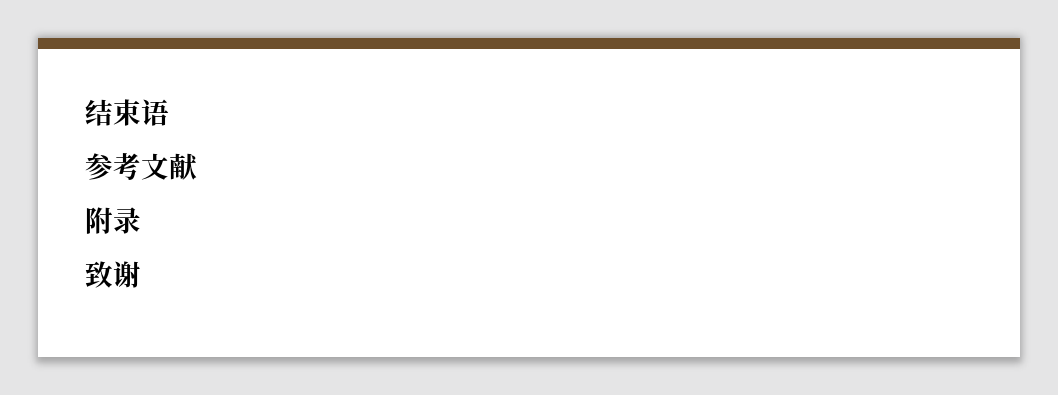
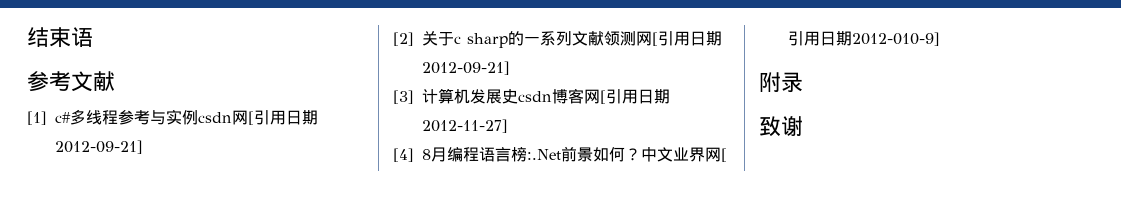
+ [1] c#多线程参考与实例csdn网[引用日期2012-09-21]
+ [2]关于c sharp的一系列文献领测网[引用日期2012-09-21]
+ [3]计算机发展史csdn博客网[引用日期2012-11-27]
+ [4] 8月编程语言榜:.Net前景如何？中文业界网[引用日期2012-010-9]

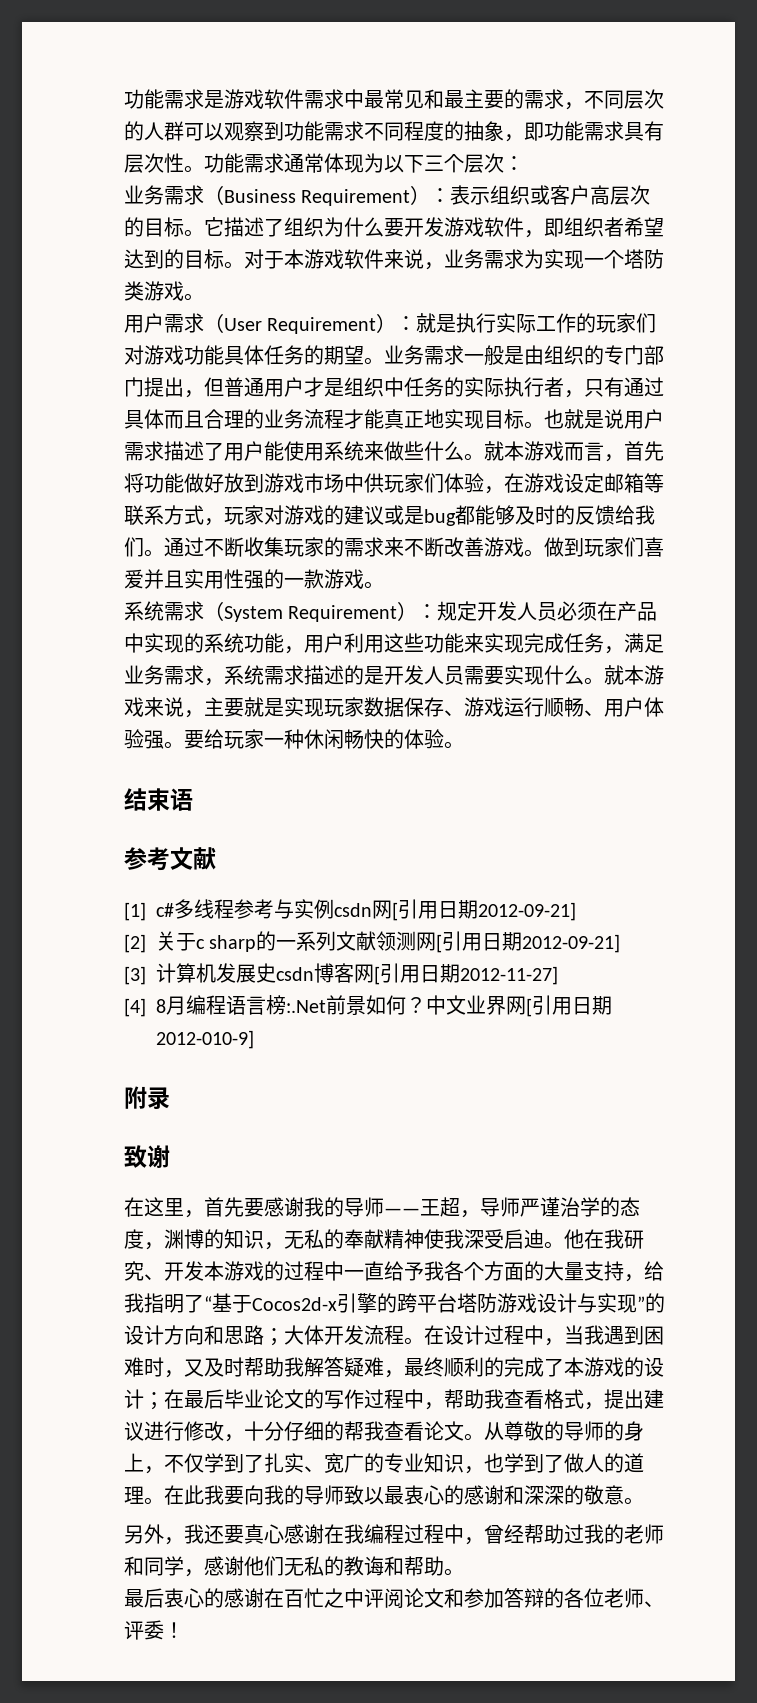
+ 功能需求是游戏软件需求中最常见和最主要的需求，不同层次的人群可以观察到功能需求不同程度的抽象，即功能需求具有层次性。功能需求通常体现为以下三个层次：
+ 业务需求（Business Requirement）：表示组织或客户高层次的目标。它描述了组织为什么要开发游戏软件，即组织者希望达到的目标。对于本游戏软件来说，业务需求为实现一个塔防类游戏。
+ 用户需求（User Requirement）：就是执行实际工作的玩家们对游戏功能具体任务的期望。业务需求一般是由组织的专门部门提出，但普通用户才是组织中任务的实际执行者，只有通过具体而且合理的业务流程才能真正地实现目标。也就是说用户需求描述了用户能使用系统来做些什么。就本游戏而言，首先将功能做好放到游戏市场中供玩家们体验，在游戏设定邮箱等联系方式，玩家对游戏的建议或是bug都能够及时的反馈给我们。通过不断收集玩家的需求来不断改善游戏。做到玩家们喜爱并且实用性强的一款游戏。
+ 系统需求（System Requirement）：规定开发人员必须在产品中实现的系统功能，用户利用这些功能来实现完成任务，满足业务需求，系统需求描述的是开发人员需要实现什么。就本游戏来说，主要就是实现玩家数据保存、游戏运行顺畅、用户体验强。要给玩家一种休闲畅快的体验。
+ 在这里，首先要感谢我的导师——王超，导师严谨治学的态度，渊博的知识，无私的奉献精神使我深受启迪。他在我研究、开发本游戏的过程中一直给予我各个方面的大量支持，给我指明了“基于Cocos2d-x引擎的跨平台塔防游戏设计与实现”的设计方向和思路；大体开发流程。在设计过程中，当我遇到困难时，又及时帮助我解答疑难，最终顺利的完成了本游戏的设计；在最后毕业论文的写作过程中，帮助我查看格式，提出建议进行修改，十分仔细的帮我查看论文。从尊敬的导师的身上，不仅学到了扎实、宽广的专业知识，也学到了做人的道理。在此我要向我的导师致以最衷心的感谢和深深的敬意。
+ 另外，我还要真心感谢在我编程过程中，曾经帮助过我的老师和同学，感谢他们无私的教诲和帮助。
+ 最后衷心的感谢在百忙之中评阅论文和参加答辩的各位老师、评委！

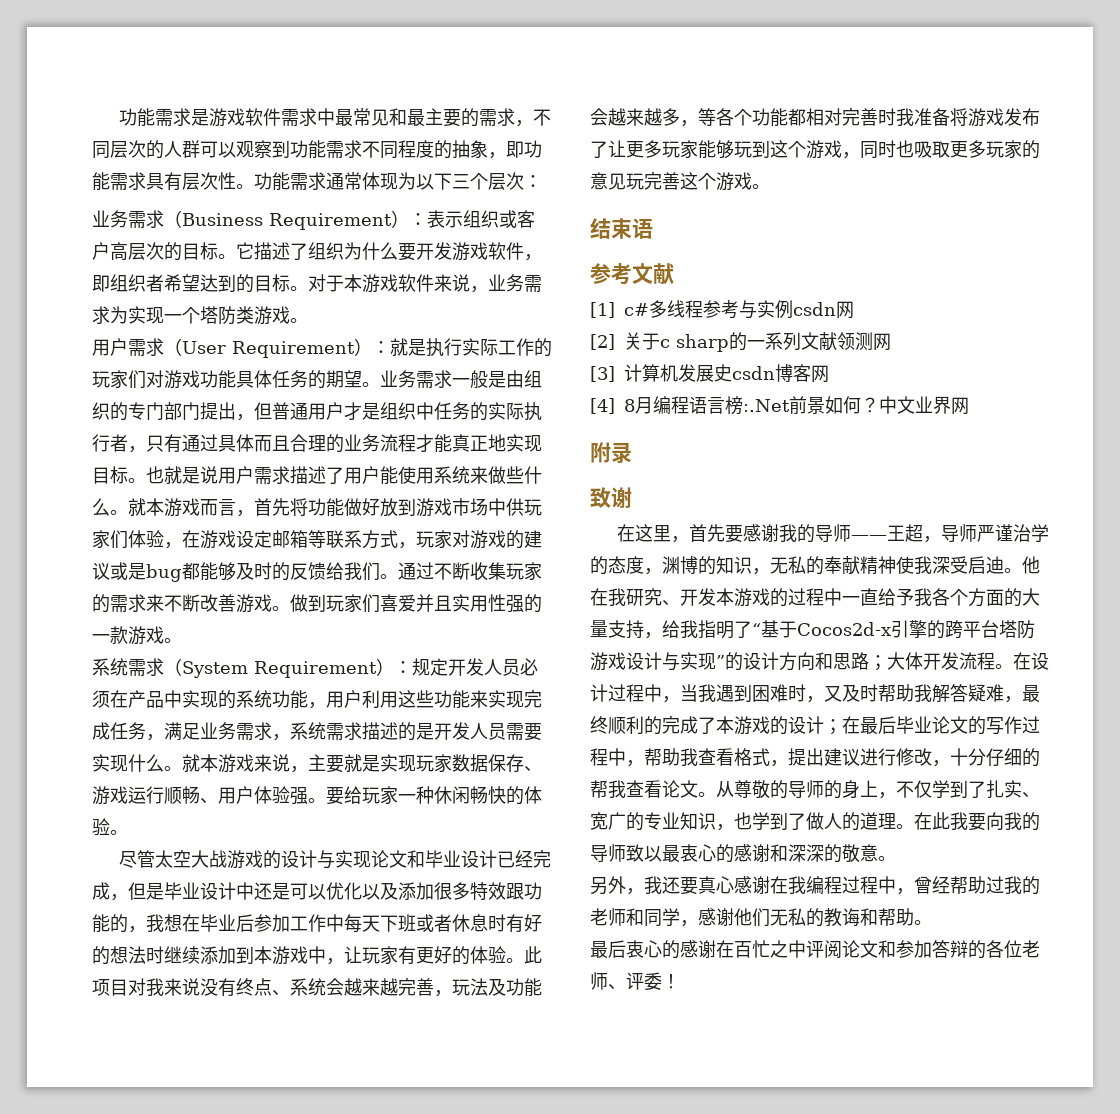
+ 尽管太空大战游戏的设计与实现论文和毕业设计已经完成，但是毕业设计中还是可以优化以及添加很多特效跟功能的，我想在毕业后参加工作中每天下班或者休息时有好的想法时继续添加到本游戏中，让玩家有更好的体验。此项目对我来说没有终点、系统会越来越完善，玩法及功能会越来越多，等各个功能都相对完善时我准备将游戏发布了让更多玩家能够玩到这个游戏，同时也吸取更多玩家的意见玩完善这个游戏。
- [1] c#多线程参考与实例csdn网[引用日期2012-09-21]
+ [1] c#多线程参考与实例csdn网
- [2]关于c sharp的一系列文献领测网[引用日期2012-09-21]
+ [2]关于c sharp的一系列文献领测网
- [3]计算机发展史csdn博客网[引用日期2012-11-27]
+ [3]计算机发展史csdn博客网
- 中文业界网[引用日期2012-010-9]
+ 中文业界网

